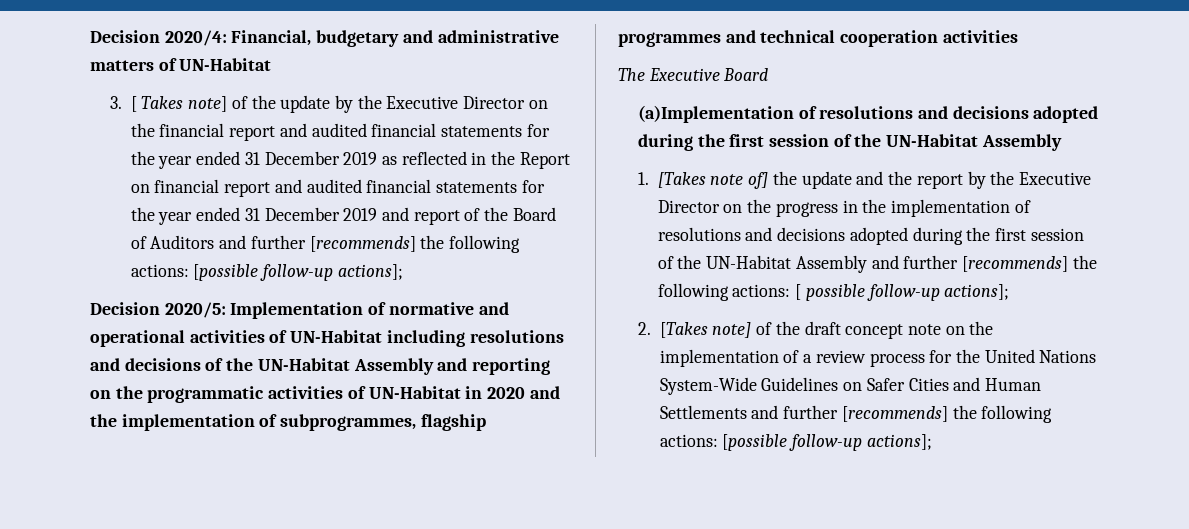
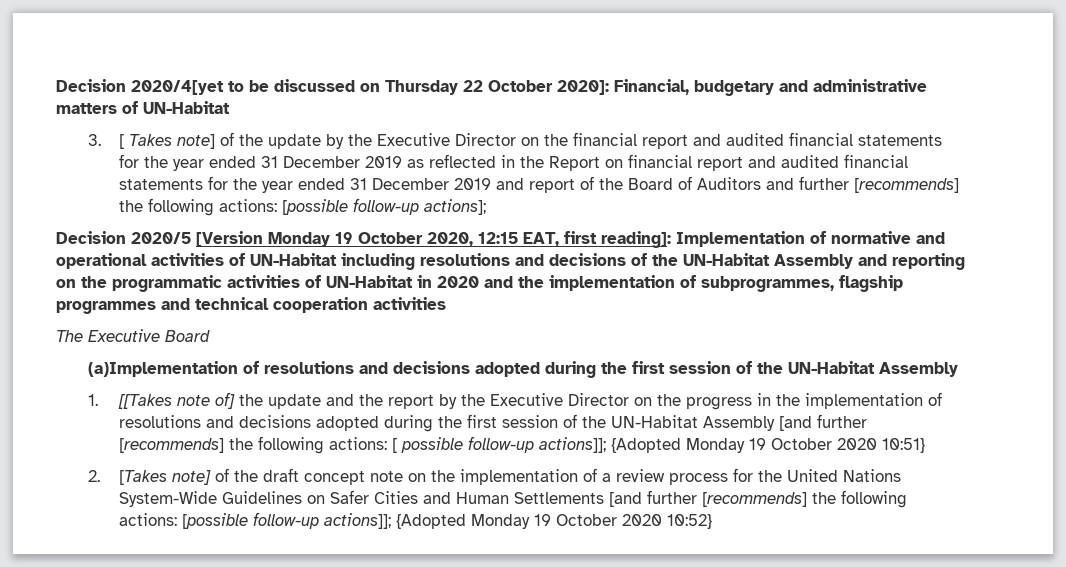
- Decision 2020/4: Financial, budgetary and administrative matters of UN-Habitat
+ Decision 2020/4[yet to be discussed on Thursday 22 October 2020]: Financial, budgetary and administrative matters of UN-Habitat
- Decision 2020/5: Implementation of normative and operational activities of UN-Habitat including resolutions and decisions of the UN-Habitat Assembly and reporting on the programmatic activities of UN-Habitat in 2020 and the implementation of subprogrammes, flagship programmes and technical cooperation activities
+ Decision 2020/5 [Version Monday 19 October 2020, 12:15 EAT, first reading]: Implementation of normative and operational activities of UN-Habitat including resolutions and decisions of the UN-Habitat Assembly and reporting on the programmatic activities of UN-Habitat in 2020 and the implementation of subprogrammes, flagship programmes and technical cooperation activities
- 1. [Takes note of] the update and the report by the Executive Director on the progress in the implementation of resolutions and decisions adopted during the first session of the UN-Habitat Assembly and further [recommends] the following actions: [ possible follow-up actions];
+ 1. [[Takes note of] the update and the report by the Executive Director on the progress in the implementation of resolutions and decisions adopted during the first session of the UN-Habitat Assembly [and further [recommends] the following actions: [ possible follow-up actions]]; {Adopted Monday 19 October 2020 10:51}
- 2. [Takes note] of the draft concept note on the implementation of a review process for the United Nations System-Wide Guidelines on Safer Cities and Human Settlements and further [recommends] the following actions: [possible follow-up actions];
+ 2. [Takes note] of the draft concept note on the implementation of a review process for the United Nations System-Wide Guidelines on Safer Cities and Human Settlements [and further [recommends] the following actions: [possible follow-up actions]]; {Adopted Monday 19 October 2020 10:52}

